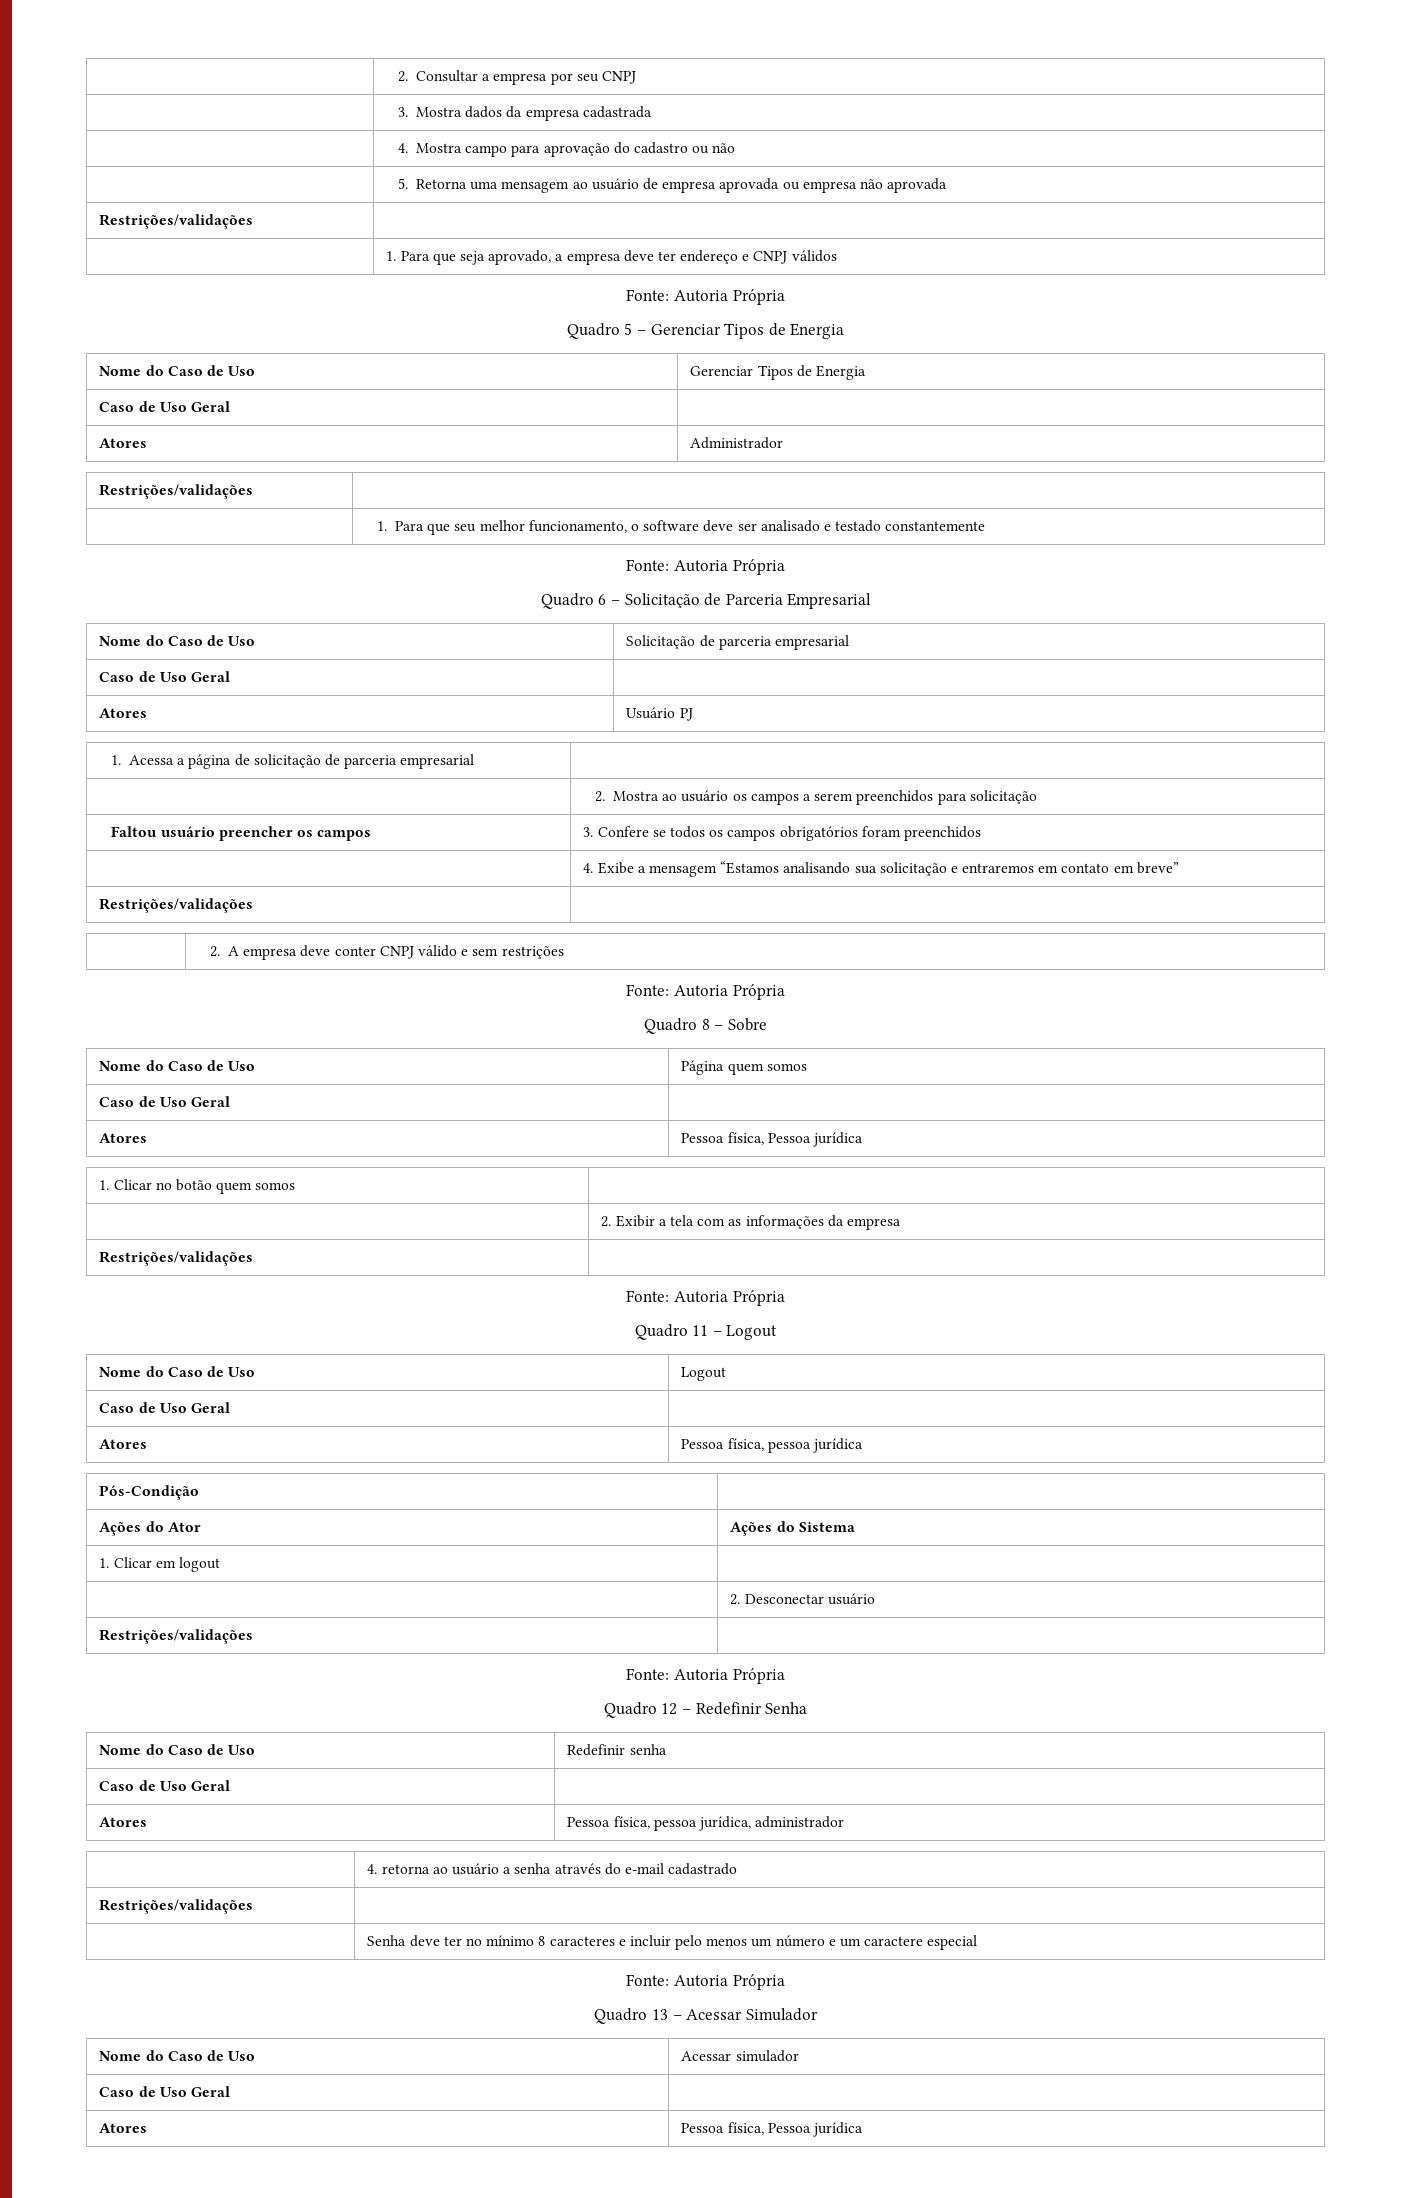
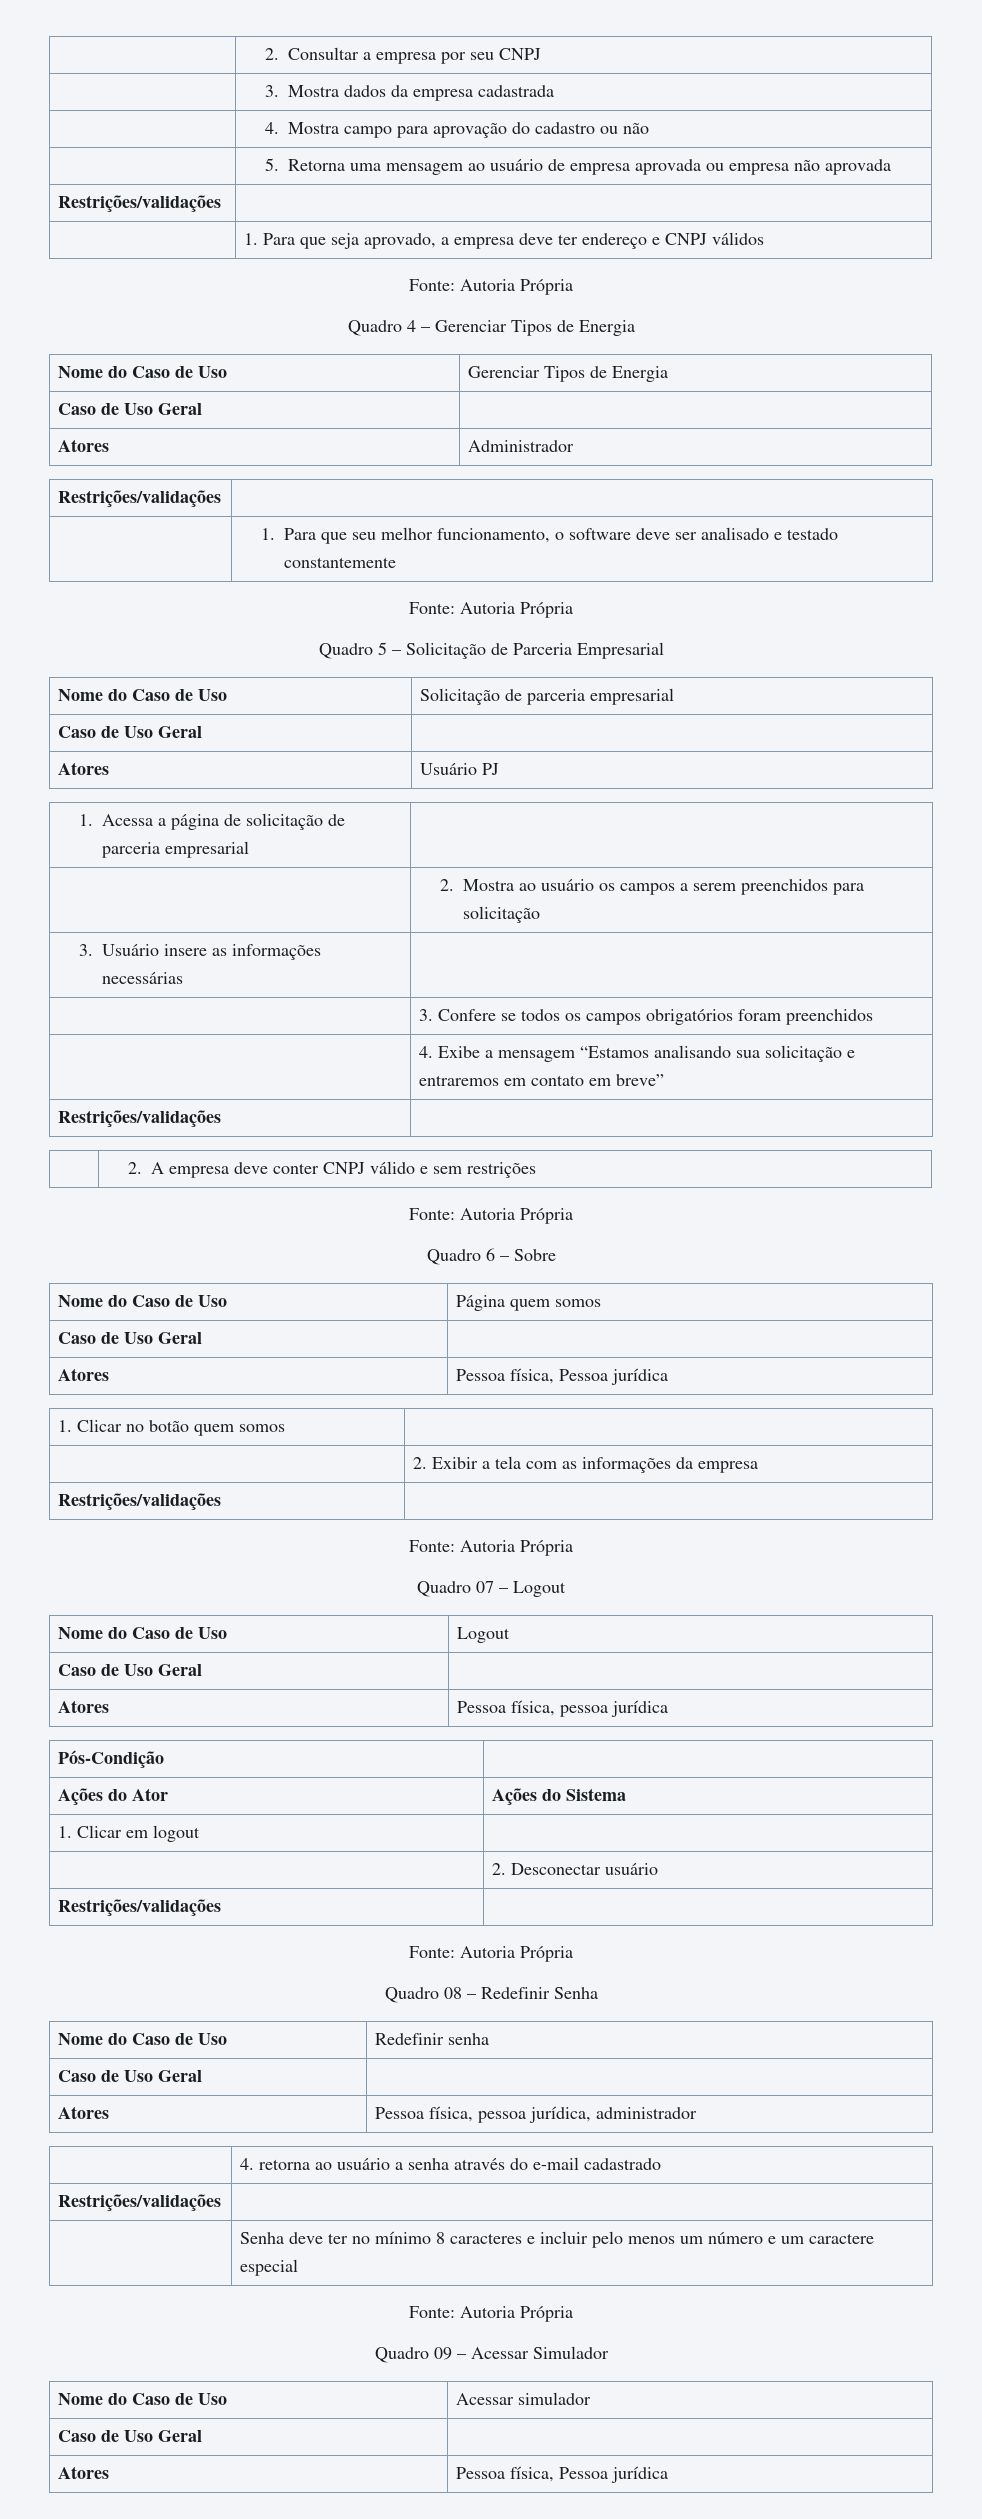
- Quadro 5 – Gerenciar Tipos de Energia
+ Quadro 4 – Gerenciar Tipos de Energia
- Quadro 6 – Solicitação de Parceria Empresarial
+ Quadro 5 – Solicitação de Parceria Empresarial
- Faltou usuário preencher os campos | 3. Confere se todos os campos obrigatórios foram preenchidos
+ 3. Usuário insere as informações necessárias |
+ | 3. Confere se todos os campos obrigatórios foram preenchidos
- Quadro 8 – Sobre
+ Quadro 6 – Sobre
- Quadro 11 – Logout
+ Quadro 07 – Logout
- Quadro 12 – Redefinir Senha
+ Quadro 08 – Redefinir Senha
- Quadro 13 – Acessar Simulador
+ Quadro 09 – Acessar Simulador

